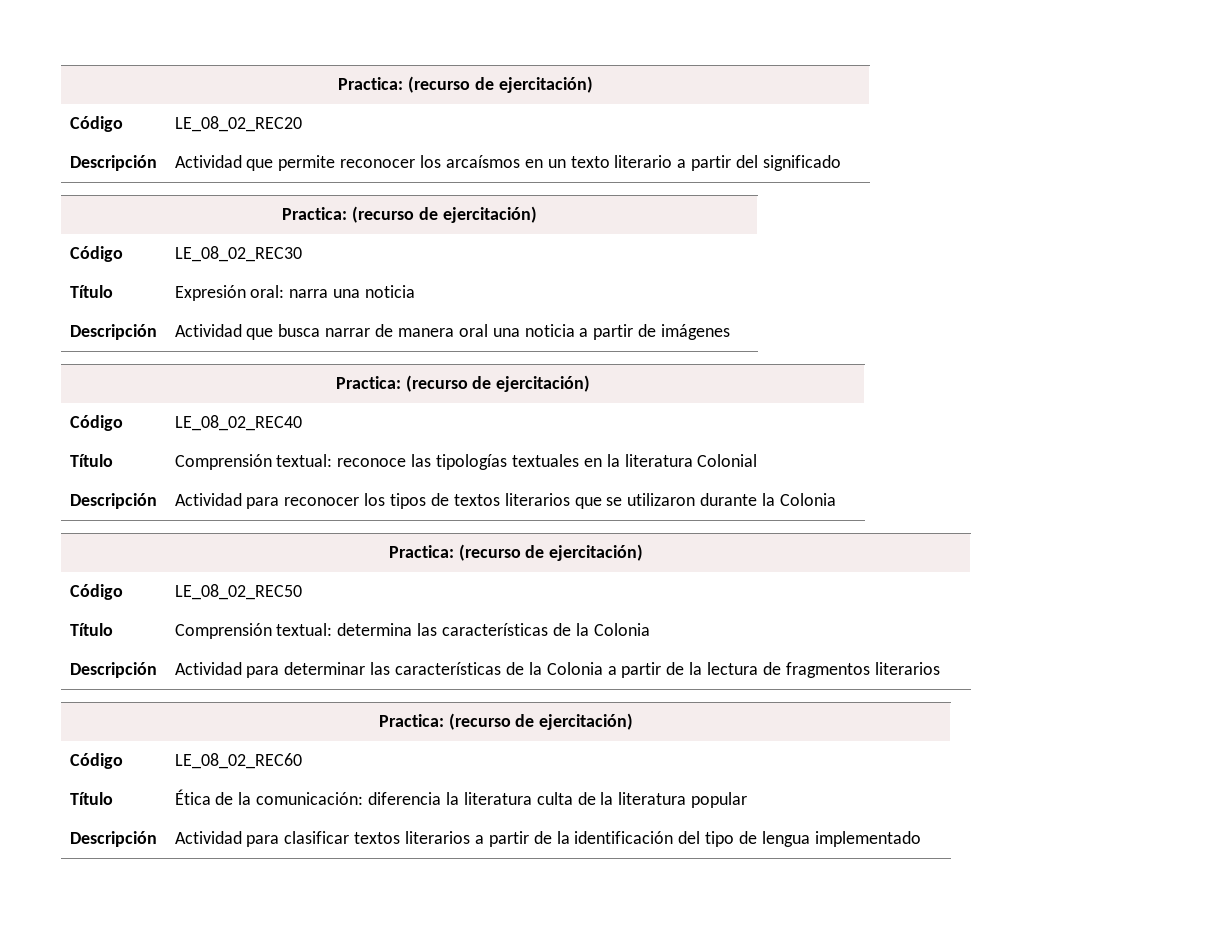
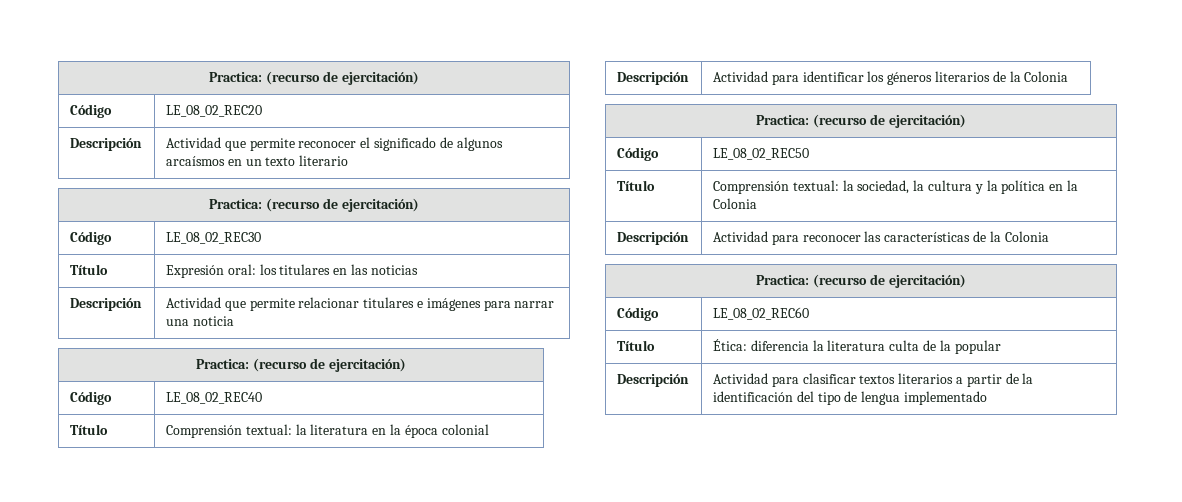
- Descripción | Actividad que permite reconocer los arcaísmos en un texto literario a partir del significado
+ Descripción | Actividad que permite reconocer el significado de algunos arcaísmos en un texto literario
- Título | Expresión oral: narra una noticia
- Descripción | Actividad que busca narrar de manera oral una noticia a partir de imágenes
+ Título | Expresión oral: los titulares en las noticias
+ Descripción | Actividad que permite relacionar titulares e imágenes para narrar una noticia
- Título | Comprensión textual: reconoce las tipologías textuales en la literatura Colonial
- Descripción | Actividad para reconocer los tipos de textos literarios que se utilizaron durante la Colonia
+ Título | Comprensión textual: la literatura en la época colonial
+ Descripción | Actividad para identificar los géneros literarios de la Colonia
- Título | Comprensión textual: determina las características de la Colonia
+ Título | Comprensión textual: la sociedad, la cultura y la política en la Colonia
- Descripción | Actividad para determinar las características de la Colonia a partir de la lectura de fragmentos literarios
+ Descripción | Actividad para reconocer las características de la Colonia
- Título | Ética de la comunicación: diferencia la literatura culta de la literatura popular
+ Título | Ética: diferencia la literatura culta de la popular

